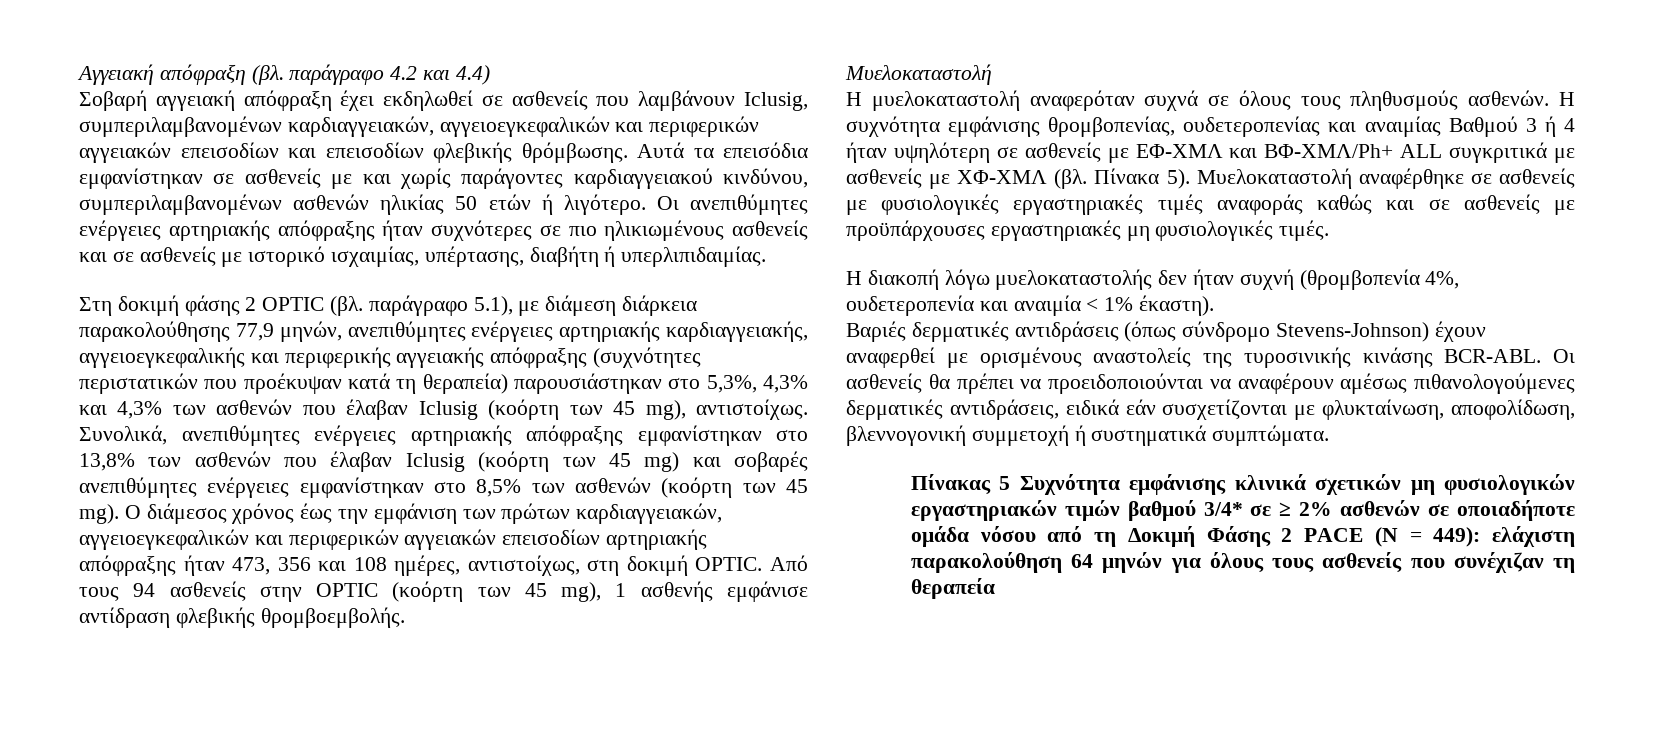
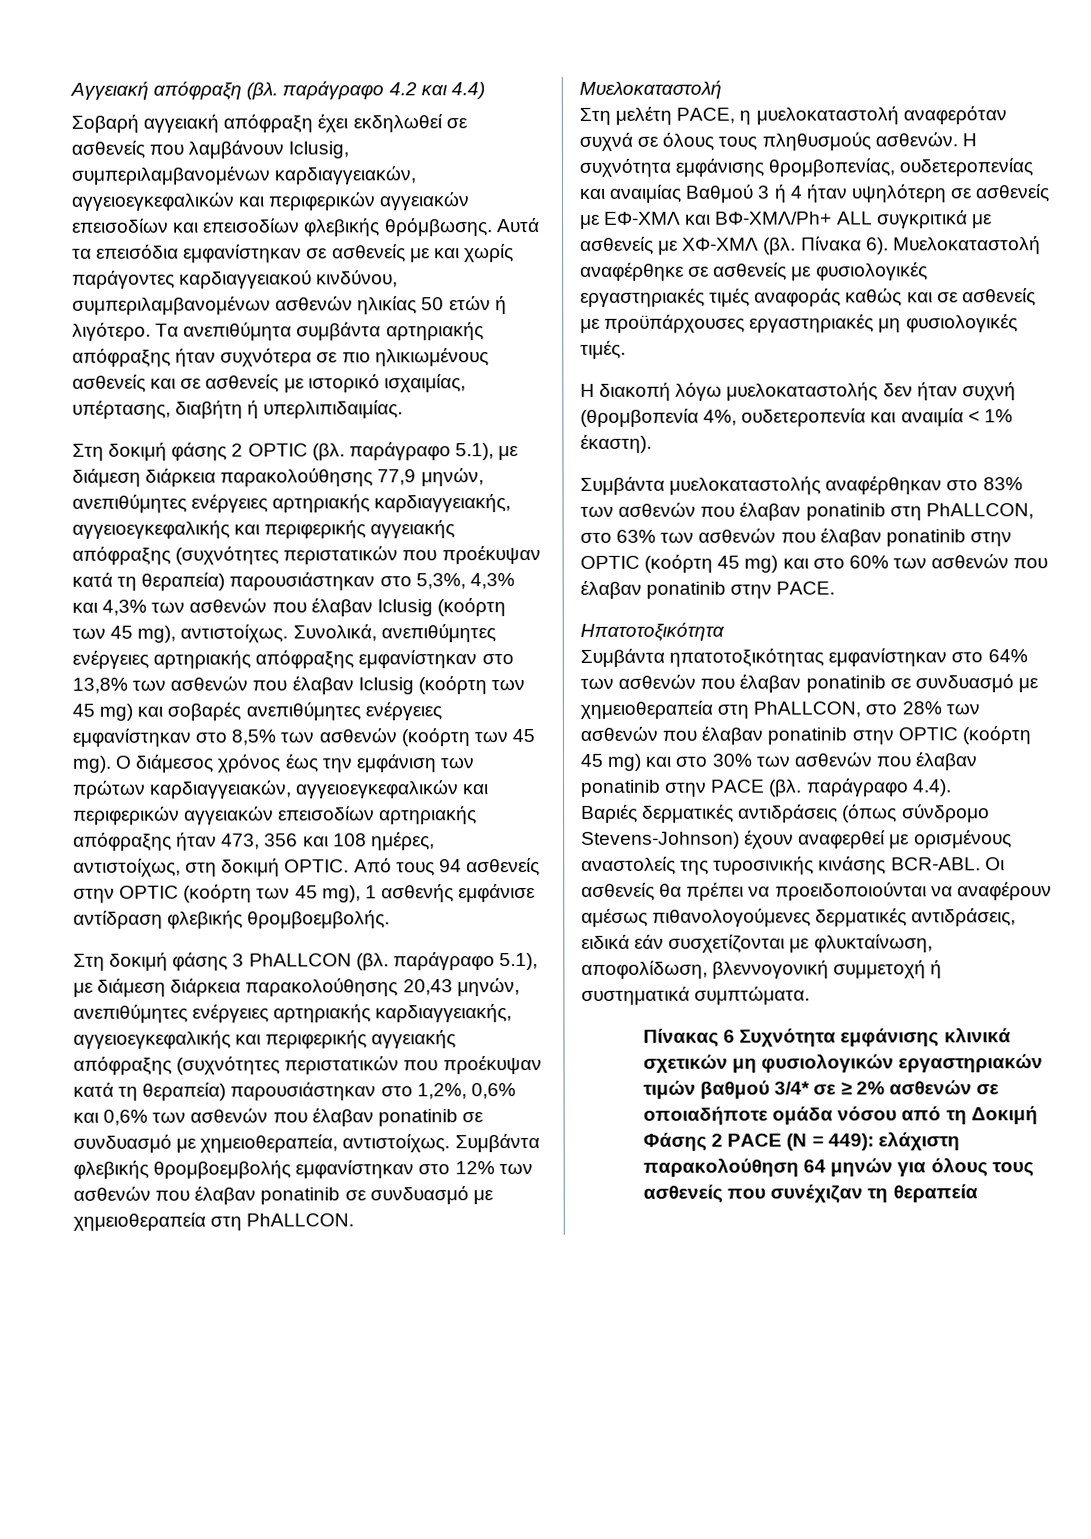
- Οι ανεπιθύμητες ενέργειες αρτηριακής απόφραξης ήταν συχνότερες σε πιο ηλικιωμένους ασθενείς και σε ασθενείς με ιστορικό ισχαιμίας, υπέρτασης, διαβήτη ή υπερλιπιδαιμίας.
+ Τα ανεπιθύμητα συμβάντα αρτηριακής απόφραξης ήταν συχνότερα σε πιο ηλικιωμένους ασθενείς και σε ασθενείς με ιστορικό ισχαιμίας, υπέρτασης, διαβήτη ή υπερλιπιδαιμίας.
  Από τους 94 ασθενείς στην OPTIC (κοόρτη των 45 mg), 1 ασθενής εμφάνισε αντίδραση φλεβικής θρομβοεμβολής.
+ Στη δοκιμή φάσης 3 PhALLCON (βλ. παράγραφο 5.1), με διάμεση διάρκεια παρακολούθησης 20,43 μηνών, ανεπιθύμητες ενέργειες αρτηριακής καρδιαγγειακής, αγγειοεγκεφαλικής και περιφερικής αγγειακής απόφραξης (συχνότητες περιστατικών που προέκυψαν κατά τη θεραπεία) παρουσιάστηκαν στο 1,2%, 0,6% και 0,6% των ασθενών που έλαβαν ponatinib σε συνδυασμό με χημειοθεραπεία, αντιστοίχως. Συμβάντα φλεβικής θρομβοεμβολής εμφανίστηκαν στο 12% των ασθενών που έλαβαν ponatinib σε συνδυασμό με χημειοθεραπεία στη PhALLCON.
  Μυελοκαταστολή
- Η μυελοκαταστολή αναφερόταν συχνά σε όλους τους πληθυσμούς ασθενών.
+ Στη μελέτη PACE, η μυελοκαταστολή αναφερόταν συχνά σε όλους τους πληθυσμούς ασθενών.
- Πίνακα 5).
+ Πίνακα 6).
+ Συμβάντα μυελοκαταστολής αναφέρθηκαν στο 83% των ασθενών που έλαβαν ponatinib στη PhALLCON, στο 63% των ασθενών που έλαβαν ponatinib στην OPTIC (κοόρτη 45 mg) και στο 60% των ασθενών που έλαβαν ponatinib στην PACE.
+ Ηπατοτοξικότητα
+ Συμβάντα ηπατοτοξικότητας εμφανίστηκαν στο 64% των ασθενών που έλαβαν ponatinib σε συνδυασμό με χημειοθεραπεία στη PhALLCON, στο 28% των ασθενών που έλαβαν ponatinib στην OPTIC (κοόρτη 45 mg) και στο 30% των ασθενών που έλαβαν ponatinib στην PACE (βλ. παράγραφο 4.4).
- Πίνακας 5 Συχνότητα εμφάνισης κλινικά σχετικών μη φυσιολογικών εργαστηριακών τιμών βαθμού 3/4* σε ≥ 2% ασθενών σε οποιαδήποτε ομάδα νόσου από τη Δοκιμή Φάσης 2 PACE (Ν = 449): ελάχιστη παρακολούθηση 64 μηνών για όλους τους ασθενείς που συνέχιζαν τη θεραπεία
+ Πίνακας 6 Συχνότητα εμφάνισης κλινικά σχετικών μη φυσιολογικών εργαστηριακών τιμών βαθμού 3/4* σε ≥ 2% ασθενών σε οποιαδήποτε ομάδα νόσου από τη Δοκιμή Φάσης 2 PACE (Ν = 449): ελάχιστη παρακολούθηση 64 μηνών για όλους τους ασθενείς που συνέχιζαν τη θεραπεία

